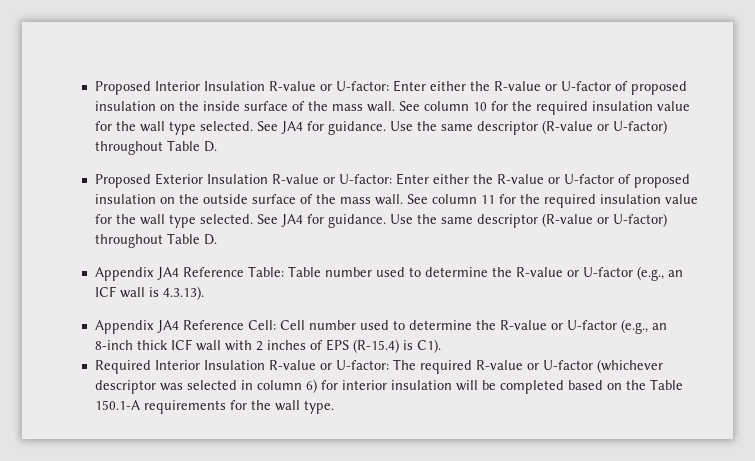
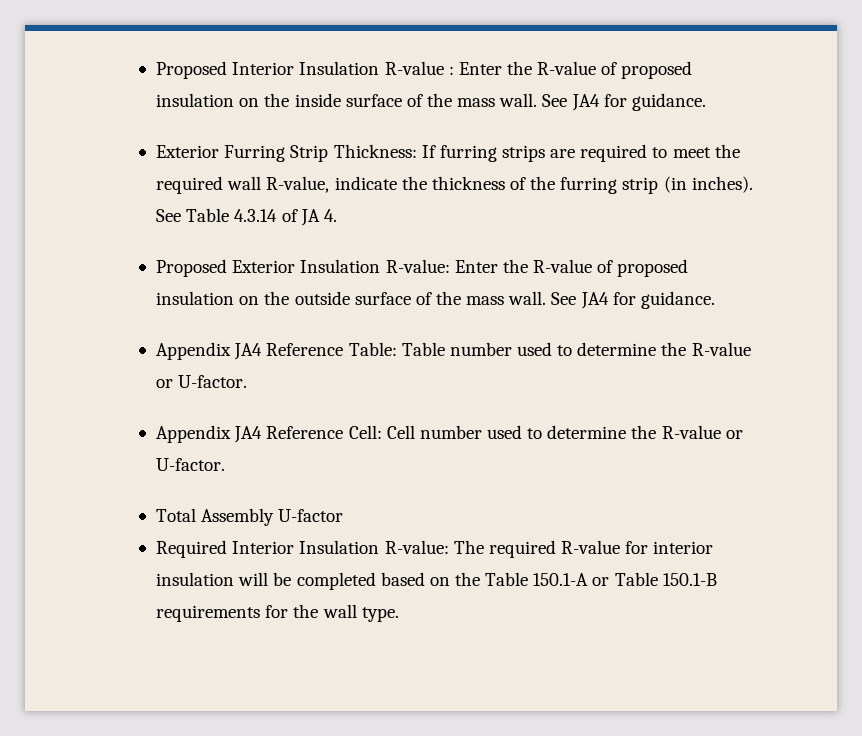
- Proposed Interior Insulation R-value or U-factor: Enter either the R-value or U-factor of proposed insulation on the inside surface of the mass wall. See column 10 for the required insulation value for the wall type selected. See JA4 for guidance. Use the same descriptor (R-value or U-factor) throughout Table D.
- Proposed Exterior Insulation R-value or U-factor: Enter either the R-value or U-factor of proposed insulation on the outside surface of the mass wall. See column 11 for the required insulation value for the wall type selected. See JA4 for guidance. Use the same descriptor (R-value or U-factor) throughout Table D.
+ Proposed Interior Insulation R-value : Enter the R-value of proposed insulation on the inside surface of the mass wall. See JA4 for guidance.
+ Exterior Furring Strip Thickness: If furring strips are required to meet the required wall R-value, indicate the thickness of the furring strip (in inches). See Table 4.3.14 of JA 4.
+ Proposed Exterior Insulation R-value: Enter the R-value of proposed insulation on the outside surface of the mass wall. See JA4 for guidance.
- Appendix JA4 Reference Table: Table number used to determine the R-value or U-factor (e.g., an ICF wall is 4.3.13).
+ Appendix JA4 Reference Table: Table number used to determine the R-value or U-factor.
- Appendix JA4 Reference Cell: Cell number used to determine the R-value or U-factor (e.g., an 8-inch thick ICF wall with 2 inches of EPS (R-15.4) is C1).
- Required Interior Insulation R-value or U-factor: The required R-value or U-factor (whichever descriptor was selected in column 6) for interior insulation will be completed based on the Table 150.1-A requirements for the wall type.
+ Appendix JA4 Reference Cell: Cell number used to determine the R-value or U-factor.
+ Total Assembly U-factor
+ Required Interior Insulation R-value: The required R-value for interior insulation will be completed based on the Table 150.1-A or Table 150.1-B requirements for the wall type.

